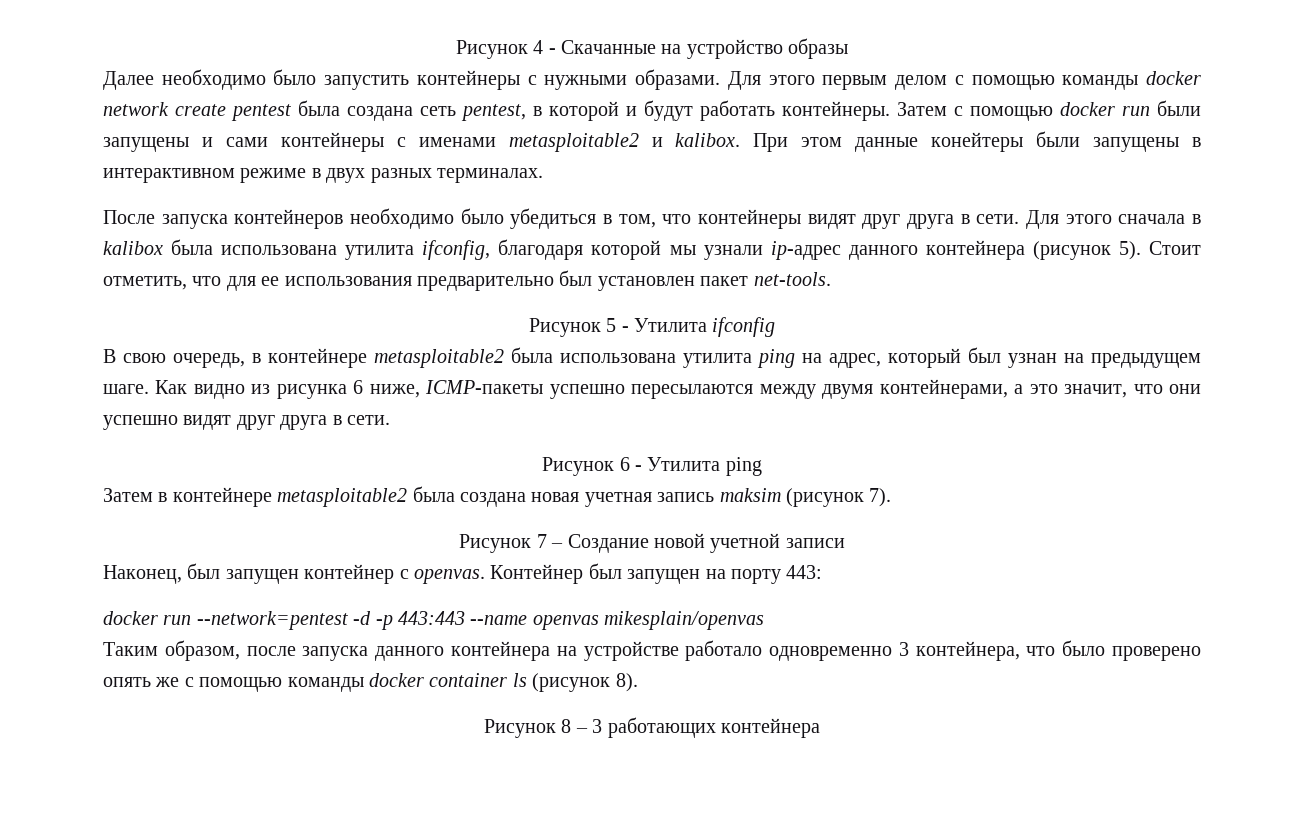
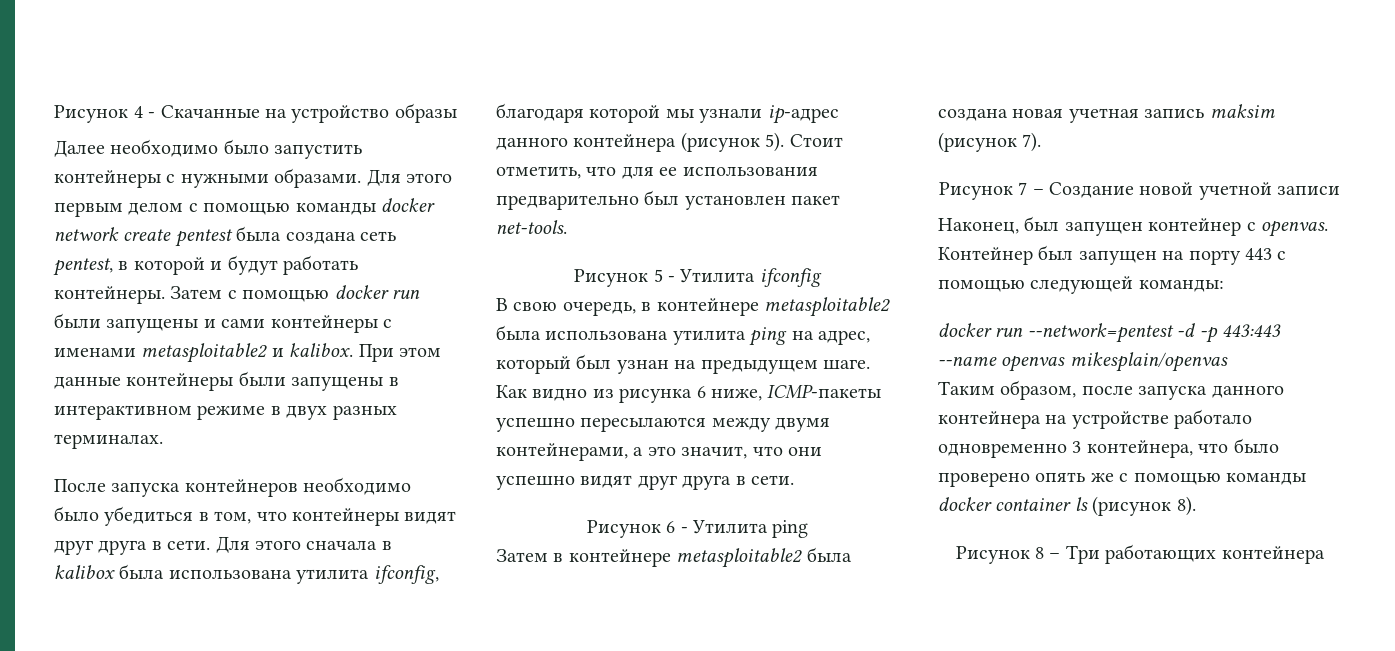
- При этом данные конейтеры были запущены в интерактивном режиме в двух разных терминалах.
+ При этом данные контейнеры были запущены в интерактивном режиме в двух разных терминалах.
- Контейнер был запущен на порту 443:
+ Контейнер был запущен на порту 443 с помощью следующей команды:
- Рисунок 8 – 3 работающих контейнера
+ Рисунок 8 – Три работающих контейнера

